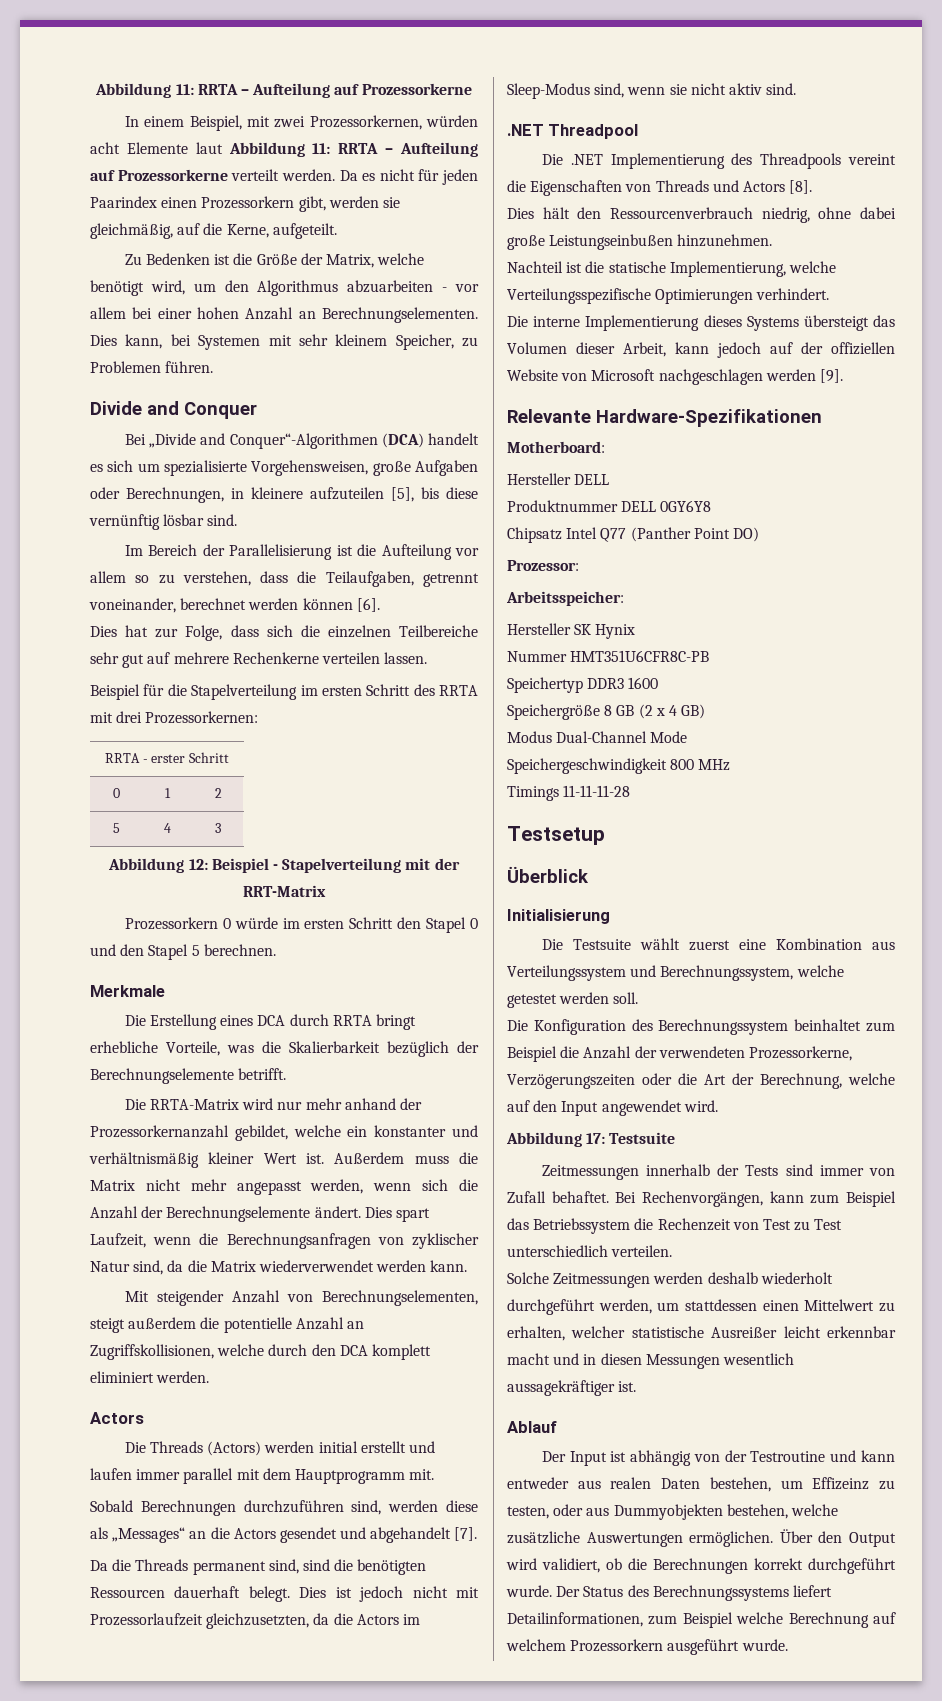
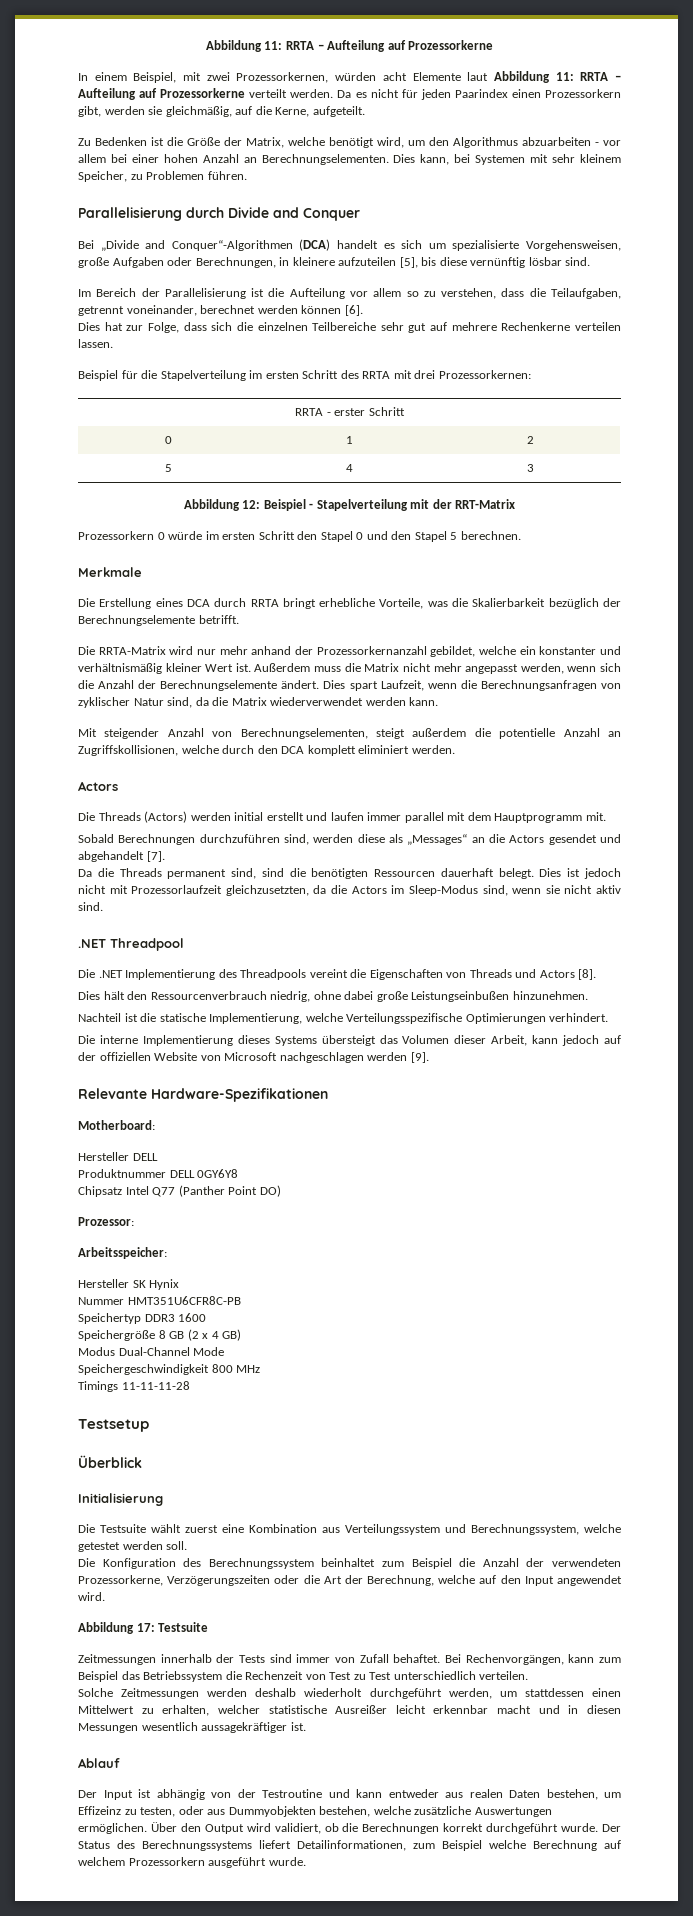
- Divide and Conquer
+ Parallelisierung durch Divide and Conquer

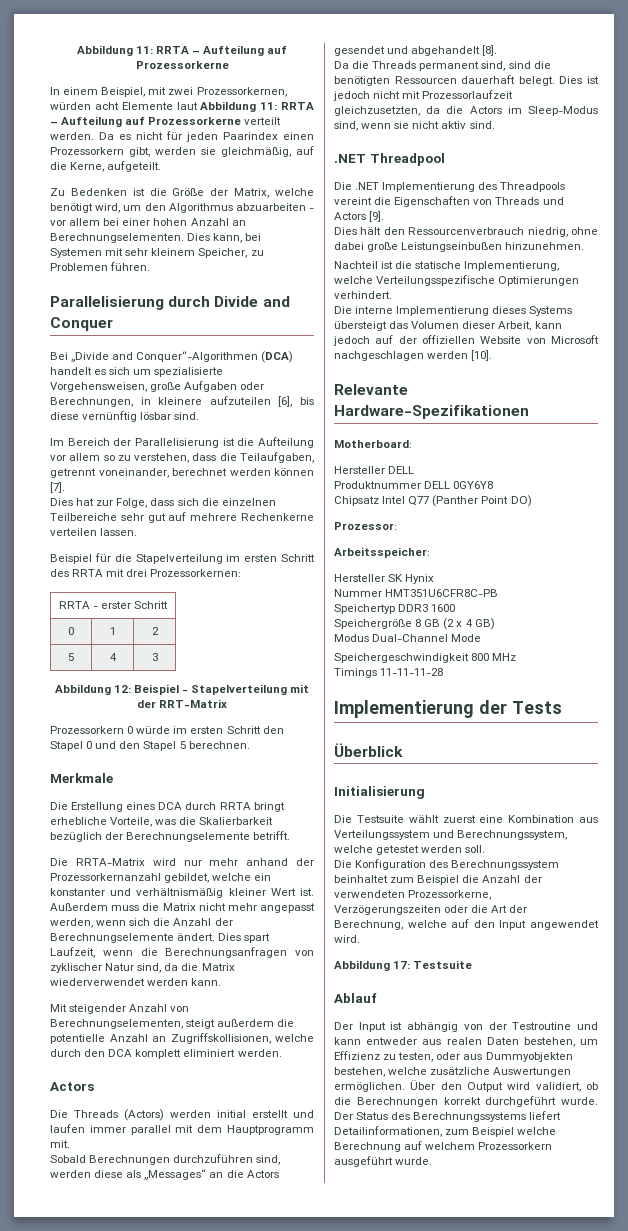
- Bei „Divide and Conquer“-Algorithmen (DCA) handelt es sich um spezialisierte Vorgehensweisen, große Aufgaben oder Berechnungen, in kleinere aufzuteilen [5], bis diese vernünftig lösbar sind.
+ Bei „Divide and Conquer“-Algorithmen (DCA) handelt es sich um spezialisierte Vorgehensweisen, große Aufgaben oder Berechnungen, in kleinere aufzuteilen [6], bis diese vernünftig lösbar sind.
- Im Bereich der Parallelisierung ist die Aufteilung vor allem so zu verstehen, dass die Teilaufgaben, getrennt voneinander, berechnet werden können [6].
+ Im Bereich der Parallelisierung ist die Aufteilung vor allem so zu verstehen, dass die Teilaufgaben, getrennt voneinander, berechnet werden können [7].
- Sobald Berechnungen durchzuführen sind, werden diese als „Messages“ an die Actors gesendet und abgehandelt [7].
+ Sobald Berechnungen durchzuführen sind, werden diese als „Messages“ an die Actors gesendet und abgehandelt [8].
- Die .NET Implementierung des Threadpools vereint die Eigenschaften von Threads und Actors [8].
+ Die .NET Implementierung des Threadpools vereint die Eigenschaften von Threads und Actors [9].
- Die interne Implementierung dieses Systems übersteigt das Volumen dieser Arbeit, kann jedoch auf der offiziellen Website von Microsoft nachgeschlagen werden [9].
+ Die interne Implementierung dieses Systems übersteigt das Volumen dieser Arbeit, kann jedoch auf der offiziellen Website von Microsoft nachgeschlagen werden [10].
- Testsetup
+ Implementierung der Tests
- Zeitmessungen innerhalb der Tests sind immer von Zufall behaftet. Bei Rechenvorgängen, kann zum Beispiel das Betriebssystem die Rechenzeit von Test zu Test unterschiedlich verteilen.
- Solche Zeitmessungen werden deshalb wiederholt durchgeführt werden, um stattdessen einen Mittelwert zu erhalten, welcher statistische Ausreißer leicht erkennbar macht und in diesen Messungen wesentlich aussagekräftiger ist.
- Der Input ist abhängig von der Testroutine und kann entweder aus realen Daten bestehen, um Effizeinz zu testen, oder aus Dummyobjekten bestehen, welche zusätzliche Auswertungen ermöglichen.
+ Der Input ist abhängig von der Testroutine und kann entweder aus realen Daten bestehen, um Effizienz zu testen, oder aus Dummyobjekten bestehen, welche zusätzliche Auswertungen ermöglichen.

